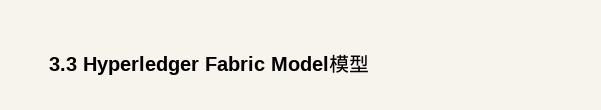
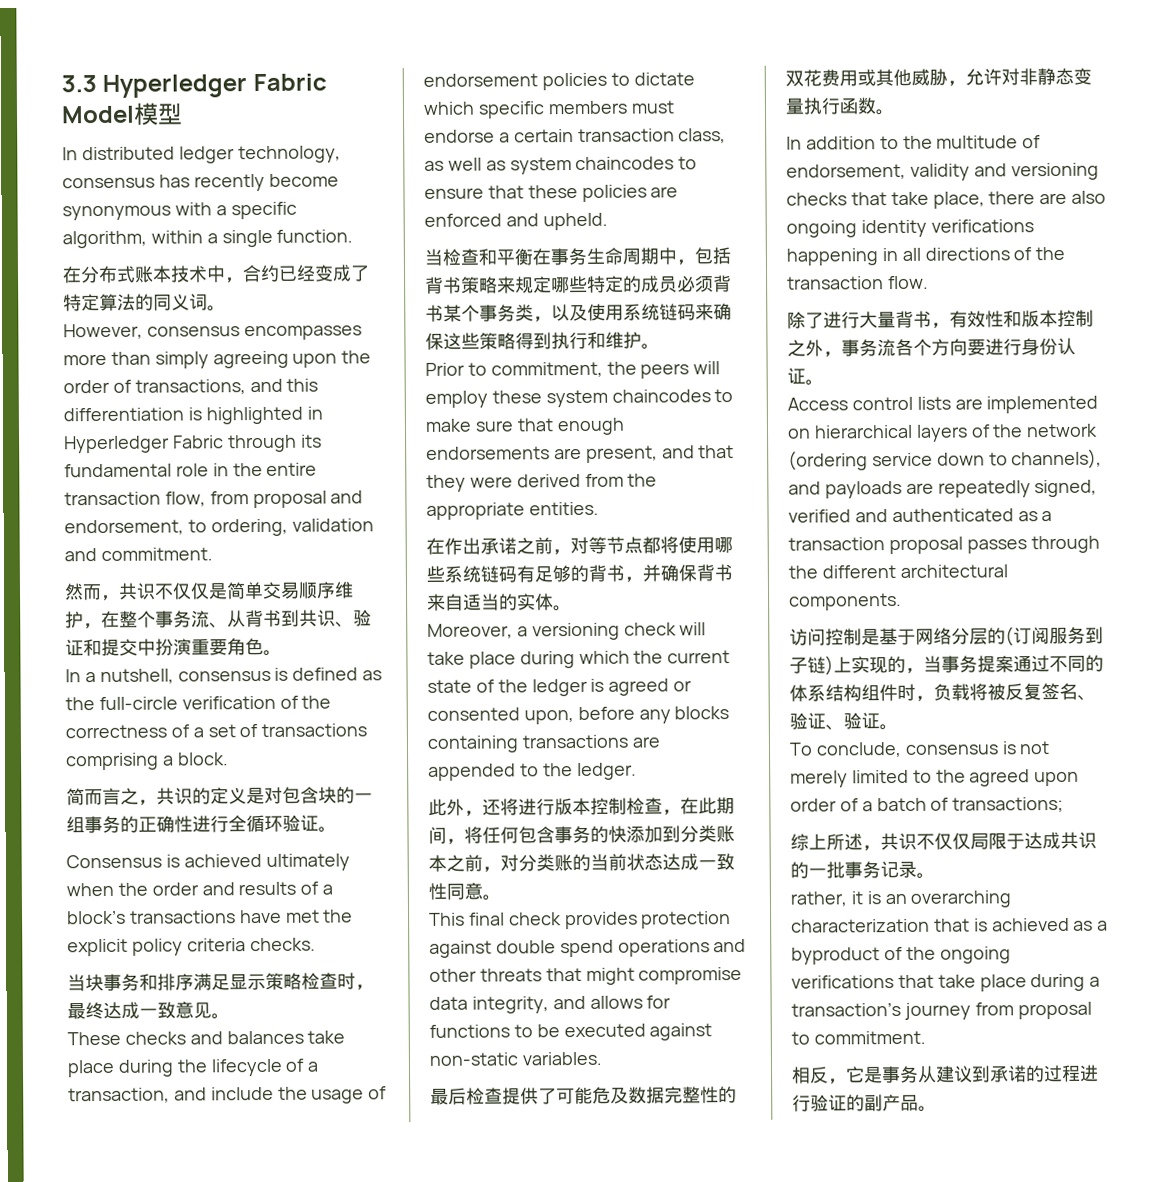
+ In distributed ledger technology, consensus has recently become synonymous with a specific algorithm, within a single function.
+ 在分布式账本技术中，合约已经变成了特定算法的同义词。
+ However, consensus encompasses more than simply agreeing upon the order of transactions, and this differentiation is highlighted in Hyperledger Fabric through its fundamental role in the entire transaction flow, from proposal and endorsement, to ordering, validation and commitment.
+ 然而，共识不仅仅是简单交易顺序维护，在整个事务流、从背书到共识、验证和提交中扮演重要角色。
+ In a nutshell, consensus is defined as the full-circle verification of the correctness of a set of transactions comprising a block.
+ 简而言之，共识的定义是对包含块的一组事务的正确性进行全循环验证。
+ Consensus is achieved ultimately when the order and results of a block’s transactions have met the explicit policy criteria checks.
+ 当块事务和排序满足显示策略检查时，最终达成一致意见。
+ These checks and balances take place during the lifecycle of a transaction, and include the usage of endorsement policies to dictate which specific members must endorse a certain transaction class, as well as system chaincodes to ensure that these policies are enforced and upheld.
+ 当检查和平衡在事务生命周期中，包括背书策略来规定哪些特定的成员必须背书某个事务类，以及使用系统链码来确保这些策略得到执行和维护。
+ Prior to commitment, the peers will employ these system chaincodes to make sure that enough endorsements are present, and that they were derived from the appropriate entities.
+ 在作出承诺之前，对等节点都将使用哪些系统链码有足够的背书，并确保背书来自适当的实体。
+ Moreover, a versioning check will take place during which the current state of the ledger is agreed or consented upon, before any blocks containing transactions are appended to the ledger.
+ 此外，还将进行版本控制检查，在此期间，将任何包含事务的快添加到分类账本之前，对分类账的当前状态达成一致性同意。
+ This final check provides protection against double spend operations and other threats that might compromise data integrity, and allows for functions to be executed against non-static variables.
+ 最后检查提供了可能危及数据完整性的双花费用或其他威胁，允许对非静态变量执行函数。
+ In addition to the multitude of endorsement, validity and versioning checks that take place, there are also ongoing identity verifications happening in all directions of the transaction flow.
+ 除了进行大量背书，有效性和版本控制之外，事务流各个方向要进行身份认证。
+ Access control lists are implemented on hierarchical layers of the network (ordering service down to channels), and payloads are repeatedly signed, verified and authenticated as a transaction proposal passes through the different architectural components.
+ 访问控制是基于网络分层的(订阅服务到子链)上实现的，当事务提案通过不同的体系结构组件时，负载将被反复签名、验证、验证。
+ To conclude, consensus is not merely limited to the agreed upon order of a batch of transactions;
+ 综上所述，共识不仅仅局限于达成共识的一批事务记录。
+ rather, it is an overarching characterization that is achieved as a byproduct of the ongoing verifications that take place during a transaction’s journey from proposal to commitment.
+ 相反，它是事务从建议到承诺的过程进行验证的副产品。

